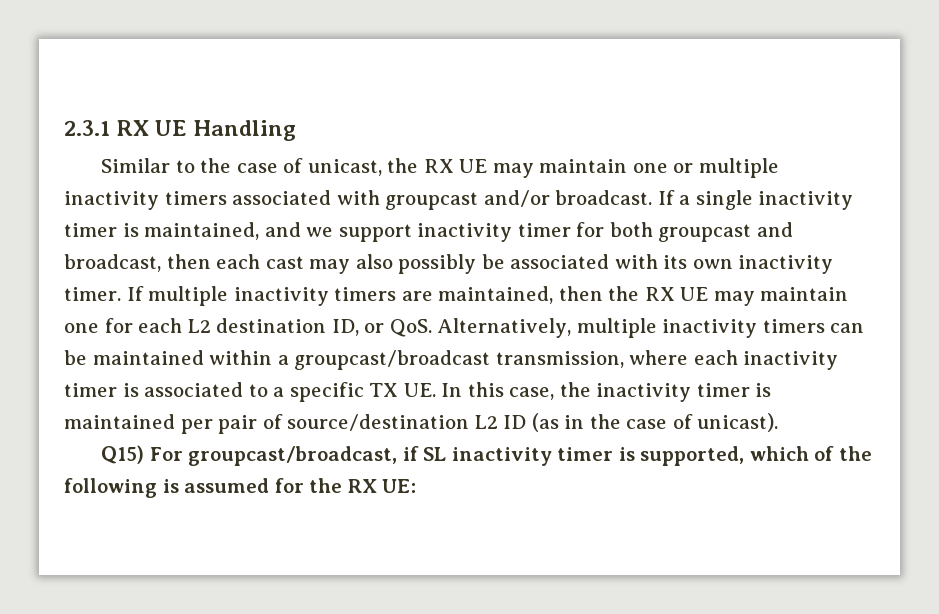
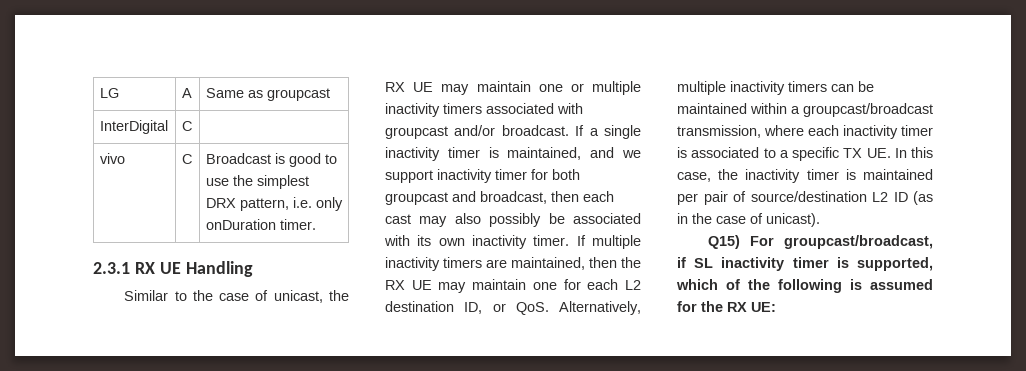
+ LG | A | Same as groupcast
+ InterDigital | C |
+ vivo | C | Broadcast is good to use the simplest DRX pattern, i.e. only onDuration timer.

